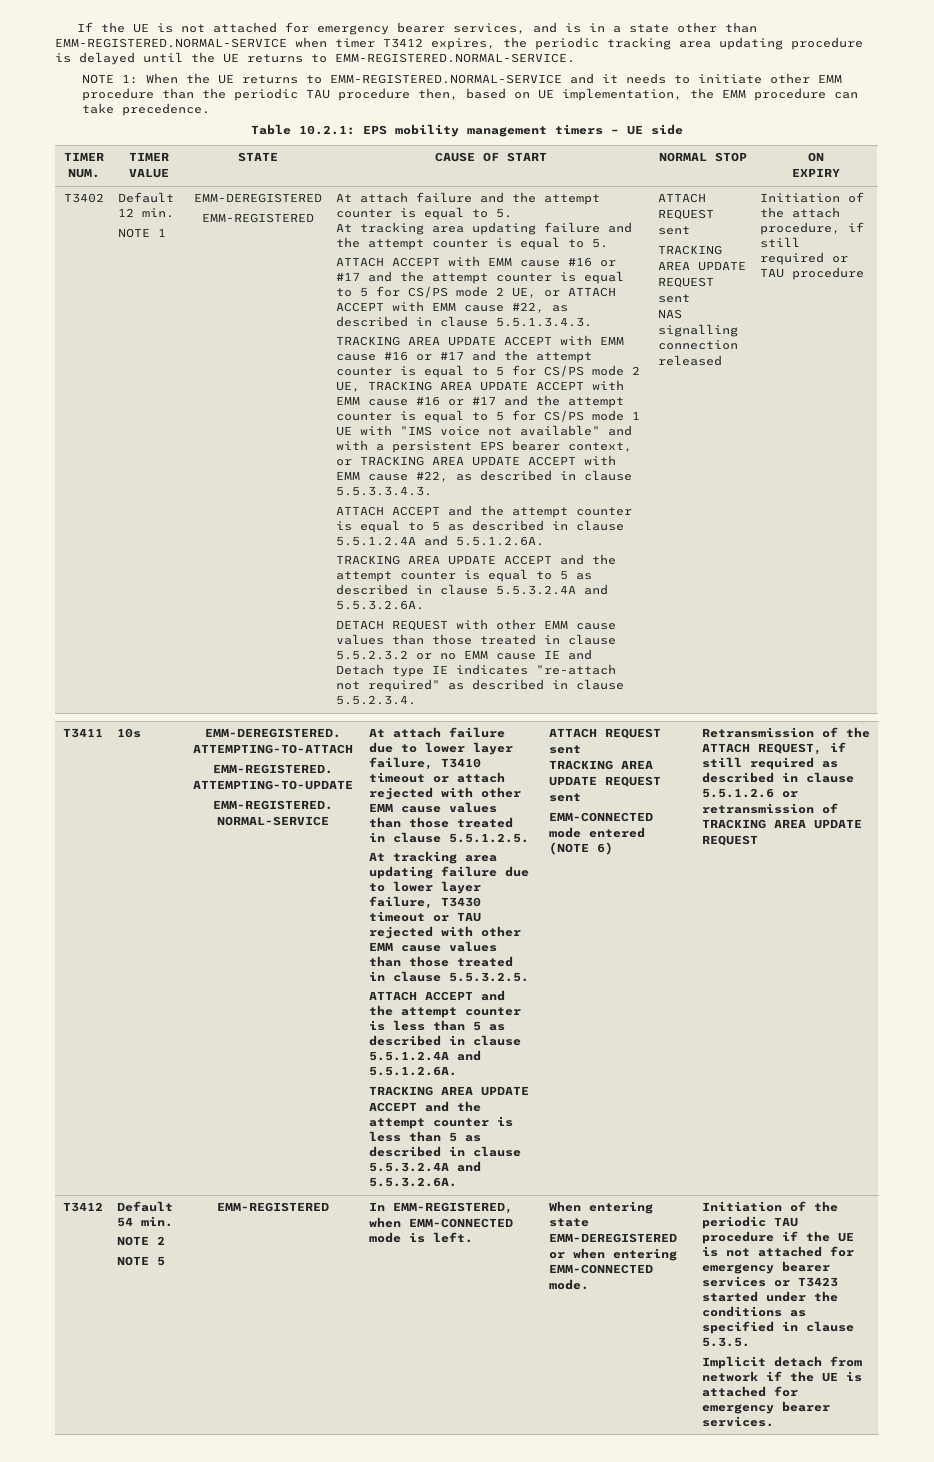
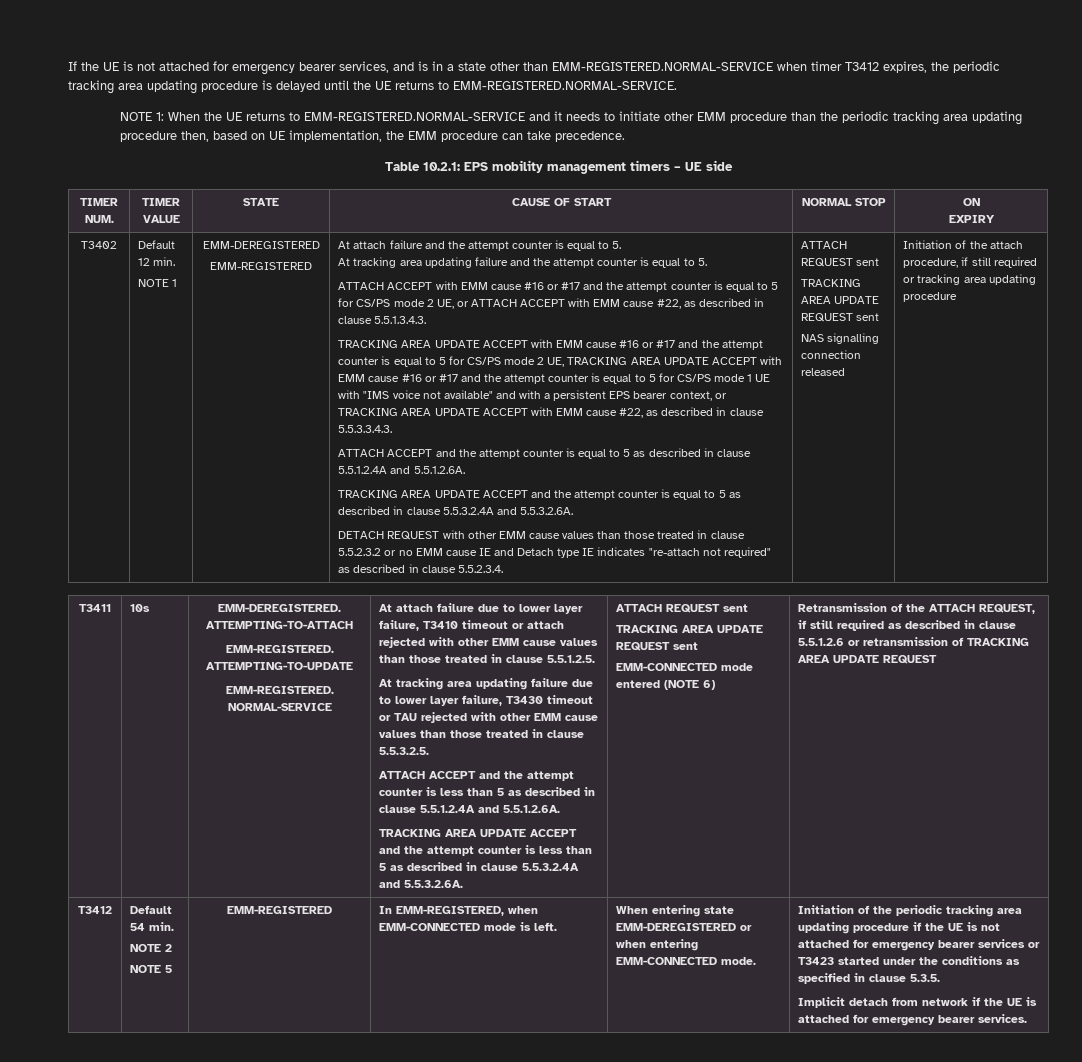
- NOTE 1: When the UE returns to EMM-REGISTERED.NORMAL-SERVICE and it needs to initiate other EMM procedure than the periodic TAU procedure then, based on UE implementation, the EMM procedure can take precedence.
+ NOTE 1: When the UE returns to EMM-REGISTERED.NORMAL-SERVICE and it needs to initiate other EMM procedure than the periodic tracking area updating procedure then, based on UE implementation, the EMM procedure can take precedence.
- Initiation of the attach procedure, if still required or TAU procedure
+ Initiation of the attach procedure, if still required or tracking area updating procedure
- Initiation of the periodic TAU procedure if the UE is not attached for emergency bearer services or T3423 started under the conditions as specified in clause 5.3.5.
+ Initiation of the periodic tracking area updating procedure if the UE is not attached for emergency bearer services or T3423 started under the conditions as specified in clause 5.3.5.

